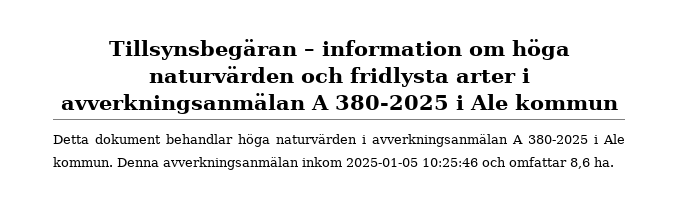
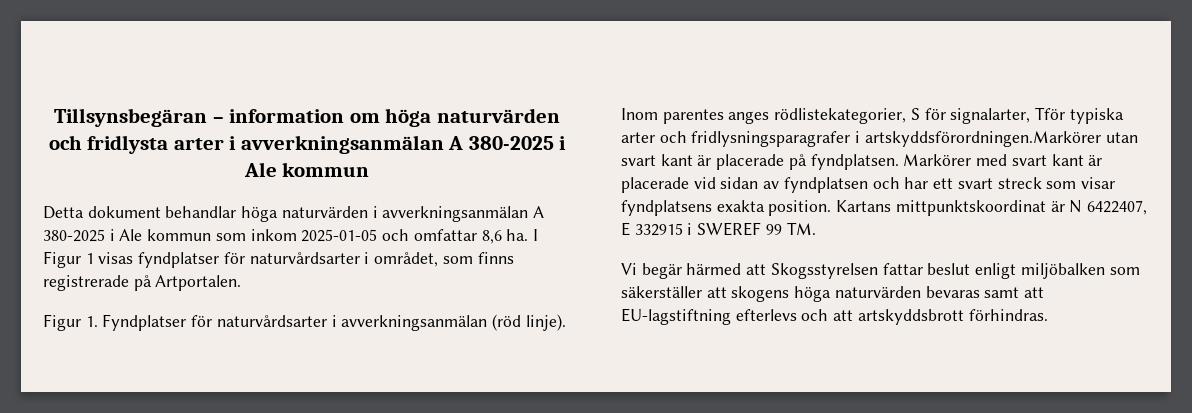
- Detta dokument behandlar höga naturvärden i avverkningsanmälan A 380-2025 i Ale kommun. Denna avverkningsanmälan inkom 2025-01-05 10:25:46 och omfattar 8,6 ha.
+ Detta dokument behandlar höga naturvärden i avverkningsanmälan A 380-2025 i Ale kommun som inkom 2025-01-05 och omfattar 8,6 ha.
+ I Figur 1 visas fyndplatser för naturvårdsarter i området, som finns registrerade på Artportalen.
+ Figur 1. Fyndplatser för naturvårdsarter i avverkningsanmälan (röd linje). Inom parentes anges rödlistekategorier, S för signalarter, Tför typiska arter och fridlysningsparagrafer i artskyddsförordningen.Markörer utan svart kant är placerade på fyndplatsen. Markörer med svart kant är placerade vid sidan av fyndplatsen och har ett svart streck som visar fyndplatsens exakta position. Kartans mittpunktskoordinat är N 6422407, E 332915 i SWEREF 99 TM.
+ Vi begär härmed att Skogsstyrelsen fattar beslut enligt miljöbalken som säkerställer att skogens höga naturvärden bevaras samt att EU-lagstiftning efterlevs och att artskyddsbrott förhindras.

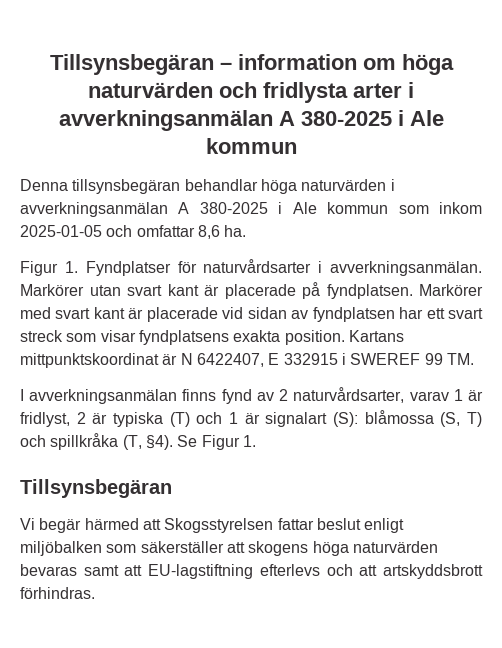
- Detta dokument behandlar höga naturvärden i avverkningsanmälan A 380-2025 i Ale kommun som inkom 2025-01-05 och omfattar 8,6 ha. I Figur 1 visas fyndplatser för naturvårdsarter i området, som finns registrerade på Artportalen.
+ Denna tillsynsbegäran behandlar höga naturvärden i avverkningsanmälan A 380-2025 i Ale kommun som inkom 2025-01-05 och omfattar 8,6 ha.
- Figur 1. Fyndplatser för naturvårdsarter i avverkningsanmälan (röd linje). Inom parentes anges rödlistekategorier, S för signalarter, Tför typiska arter och fridlysningsparagrafer i artskyddsförordningen.Markörer utan svart kant är placerade på fyndplatsen.
+ Figur 1. Fyndplatser för naturvårdsarter i avverkningsanmälan. Markörer utan svart kant är placerade på fyndplatsen.
- Markörer med svart kant är placerade vid sidan av fyndplatsen och har ett svart streck som visar fyndplatsens exakta position.
+ Markörer med svart kant är placerade vid sidan av fyndplatsen har ett svart streck som visar fyndplatsens exakta position.
+ I avverkningsanmälan finns fynd av 2 naturvårdsarter, varav 1 är fridlyst, 2 är typiska (T) och 1 är signalart (S): blåmossa (S, T) och spillkråka (T, §4). Se Figur 1.
+ Tillsynsbegäran

